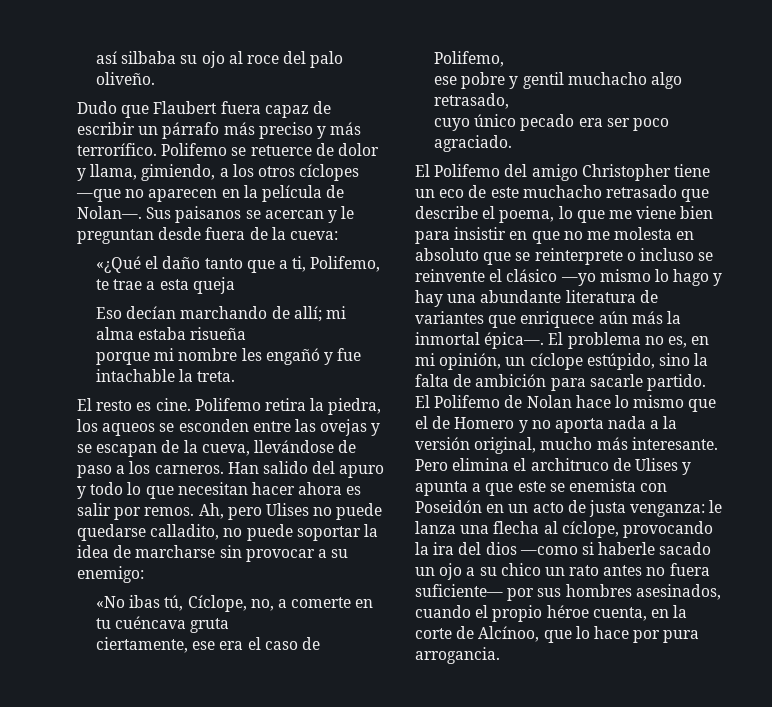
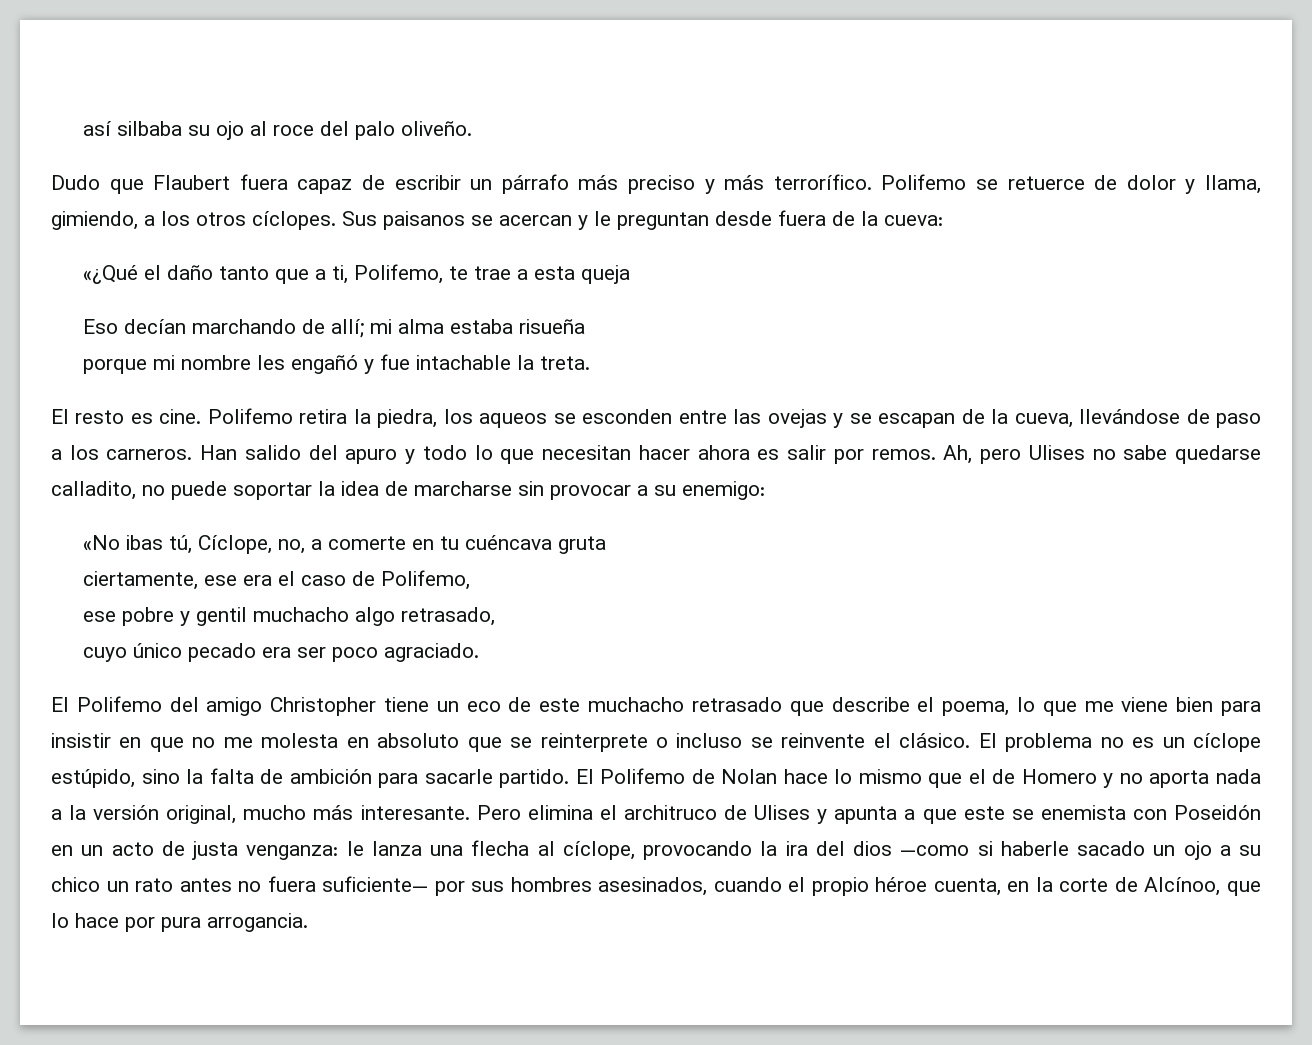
- Polifemo se retuerce de dolor y llama, gimiendo, a los otros cíclopes —que no aparecen en la película de Nolan—.
+ Polifemo se retuerce de dolor y llama, gimiendo, a los otros cíclopes.
- Ah, pero Ulises no puede quedarse calladito, no puede soportar la idea de marcharse sin provocar a su enemigo:
+ Ah, pero Ulises no sabe quedarse calladito, no puede soportar la idea de marcharse sin provocar a su enemigo:
- El Polifemo del amigo Christopher tiene un eco de este muchacho retrasado que describe el poema, lo que me viene bien para insistir en que no me molesta en absoluto que se reinterprete o incluso se reinvente el clásico —yo mismo lo hago y hay una abundante literatura de variantes que enriquece aún más la inmortal épica—. El problema no es, en mi opinión, un cíclope estúpido, sino la falta de ambición para sacarle partido.
+ El Polifemo del amigo Christopher tiene un eco de este muchacho retrasado que describe el poema, lo que me viene bien para insistir en que no me molesta en absoluto que se reinterprete o incluso se reinvente el clásico. El problema no es un cíclope estúpido, sino la falta de ambición para sacarle partido.

